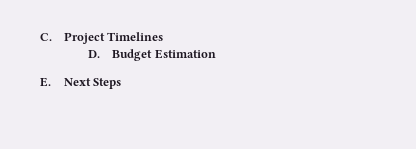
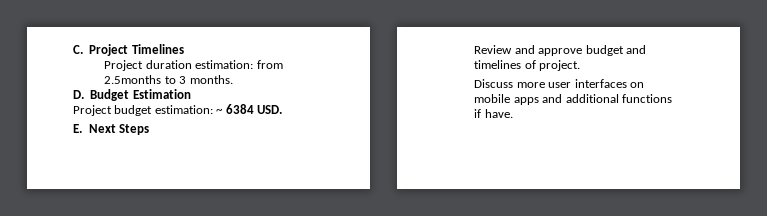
+ Project duration estimation: from 2.5months to 3 months.
  D. Budget Estimation
+ Project budget estimation: ~ 6384 USD.
  E. Next Steps
+ Review and approve budget and timelines of project.
+ Discuss more user interfaces on mobile apps and additional functions if have.

